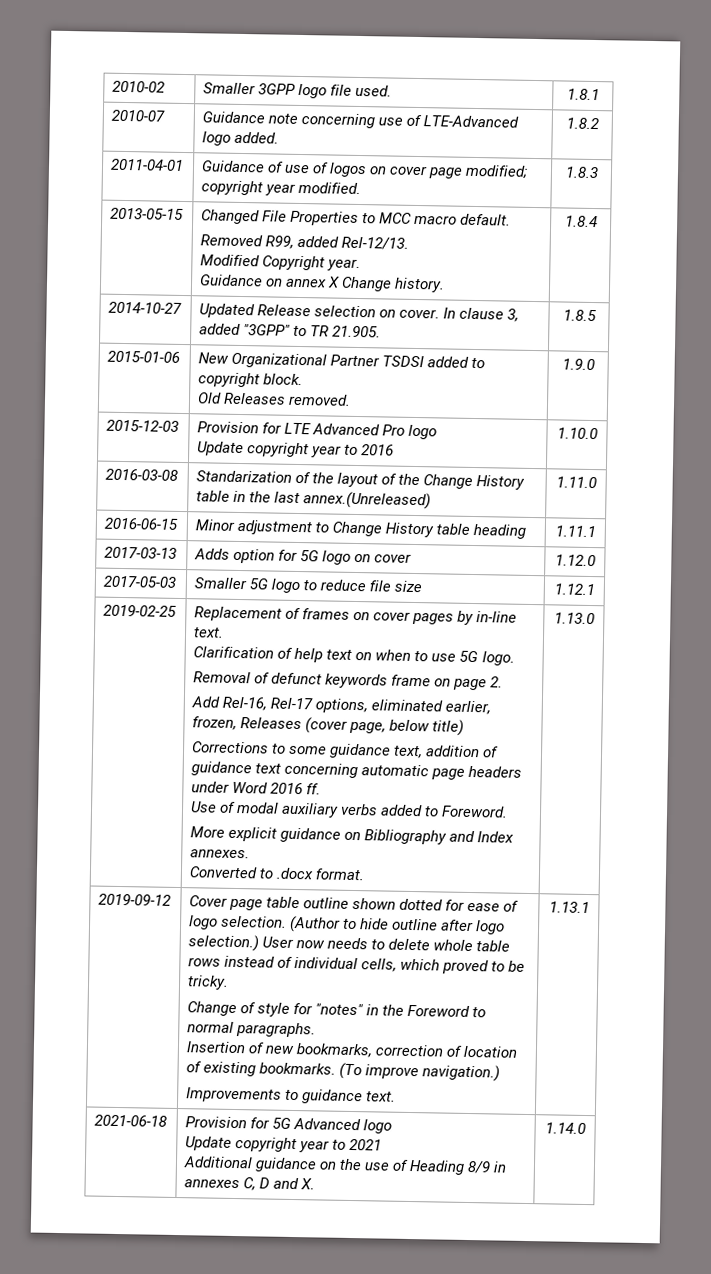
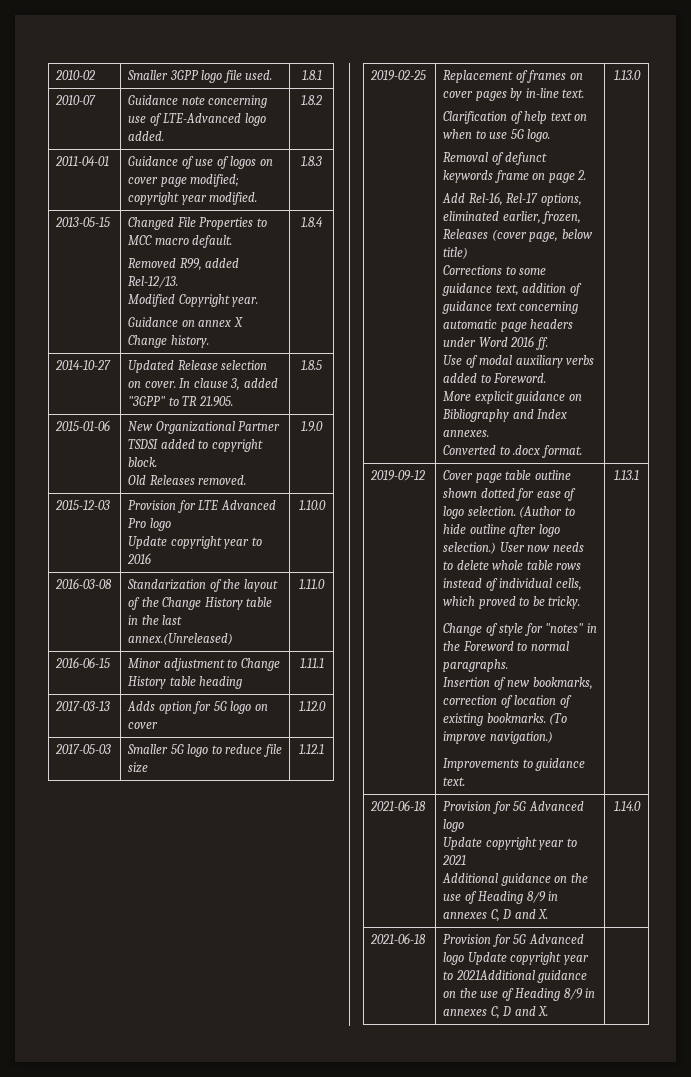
+ 2021-06-18 | Provision for 5G Advanced logo Update copyright year to 2021Additional guidance on the use of Heading 8/9 in annexes C, D and X. |

